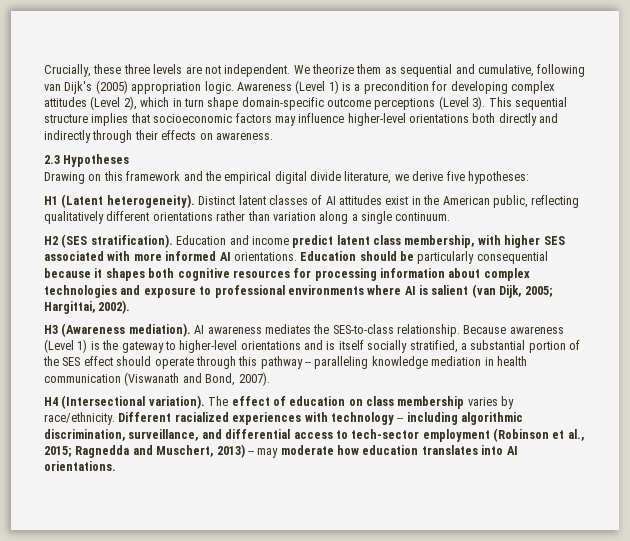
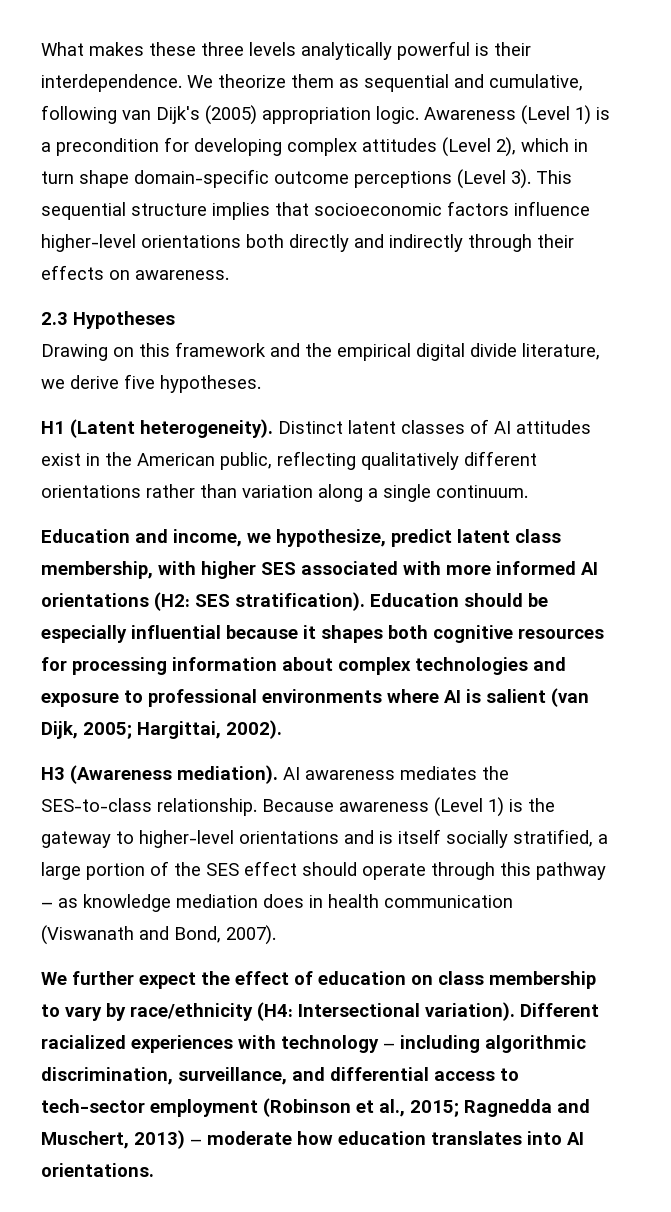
- Crucially, these three levels are not independent.
+ What makes these three levels analytically powerful is their interdependence.
- This sequential structure implies that socioeconomic factors may influence higher-level orientations both directly and indirectly through their effects on awareness.
+ This sequential structure implies that socioeconomic factors influence higher-level orientations both directly and indirectly through their effects on awareness.
- Drawing on this framework and the empirical digital divide literature, we derive five hypotheses:
+ Drawing on this framework and the empirical digital divide literature, we derive five hypotheses.
- H2 (SES stratification). Education and income predict latent class membership, with higher SES associated with more informed AI orientations.
+ Education and income, we hypothesize, predict latent class membership, with higher SES associated with more informed AI orientations (H2: SES stratification).
- Education should be particularly consequential because it shapes both cognitive resources for processing information about complex technologies and exposure to professional environments where AI is salient (van Dijk, 2005; Hargittai, 2002).
+ Education should be especially influential because it shapes both cognitive resources for processing information about complex technologies and exposure to professional environments where AI is salient (van Dijk, 2005; Hargittai, 2002).
- Because awareness (Level 1) is the gateway to higher-level orientations and is itself socially stratified, a substantial portion of the SES effect should operate through this pathway -- paralleling knowledge mediation in health communication (Viswanath and Bond, 2007).
+ Because awareness (Level 1) is the gateway to higher-level orientations and is itself socially stratified, a large portion of the SES effect should operate through this pathway – as knowledge mediation does in health communication (Viswanath and Bond, 2007).
- H4 (Intersectional variation). The effect of education on class membership varies by race/ethnicity.
+ We further expect the effect of education on class membership to vary by race/ethnicity (H4: Intersectional variation).
- Different racialized experiences with technology -- including algorithmic discrimination, surveillance, and differential access to tech-sector employment (Robinson et al., 2015; Ragnedda and Muschert, 2013) -- may moderate how education translates into AI orientations.
+ Different racialized experiences with technology – including algorithmic discrimination, surveillance, and differential access to tech-sector employment (Robinson et al., 2015; Ragnedda and Muschert, 2013) – moderate how education translates into AI orientations.

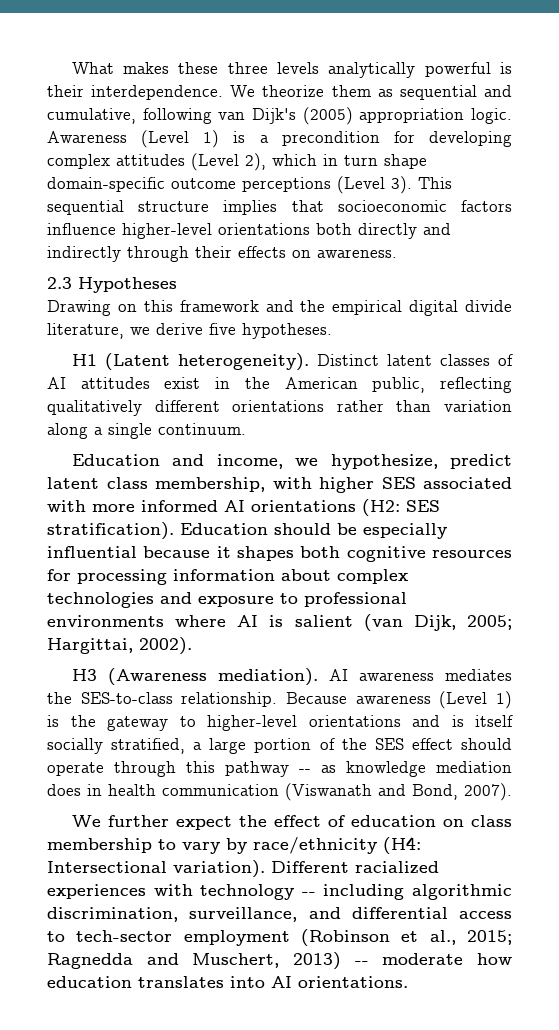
- Because awareness (Level 1) is the gateway to higher-level orientations and is itself socially stratified, a large portion of the SES effect should operate through this pathway – as knowledge mediation does in health communication (Viswanath and Bond, 2007).
+ Because awareness (Level 1) is the gateway to higher-level orientations and is itself socially stratified, a large portion of the SES effect should operate through this pathway -- as knowledge mediation does in health communication (Viswanath and Bond, 2007).
- Different racialized experiences with technology – including algorithmic discrimination, surveillance, and differential access to tech-sector employment (Robinson et al., 2015; Ragnedda and Muschert, 2013) – moderate how education translates into AI orientations.
+ Different racialized experiences with technology -- including algorithmic discrimination, surveillance, and differential access to tech-sector employment (Robinson et al., 2015; Ragnedda and Muschert, 2013) -- moderate how education translates into AI orientations.

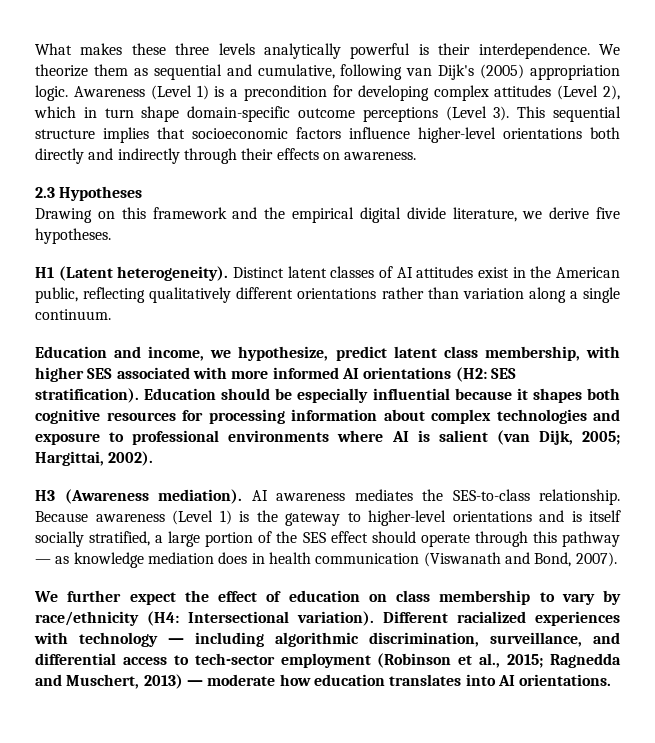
- Because awareness (Level 1) is the gateway to higher-level orientations and is itself socially stratified, a large portion of the SES effect should operate through this pathway -- as knowledge mediation does in health communication (Viswanath and Bond, 2007).
+ Because awareness (Level 1) is the gateway to higher-level orientations and is itself socially stratified, a large portion of the SES effect should operate through this pathway — as knowledge mediation does in health communication (Viswanath and Bond, 2007).
- Different racialized experiences with technology -- including algorithmic discrimination, surveillance, and differential access to tech-sector employment (Robinson et al., 2015; Ragnedda and Muschert, 2013) -- moderate how education translates into AI orientations.
+ Different racialized experiences with technology — including algorithmic discrimination, surveillance, and differential access to tech-sector employment (Robinson et al., 2015; Ragnedda and Muschert, 2013) — moderate how education translates into AI orientations.

